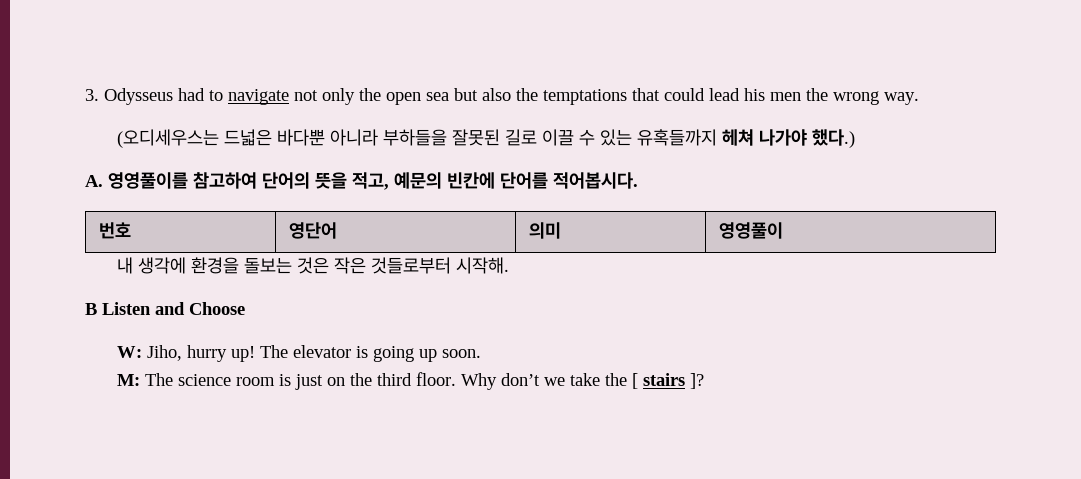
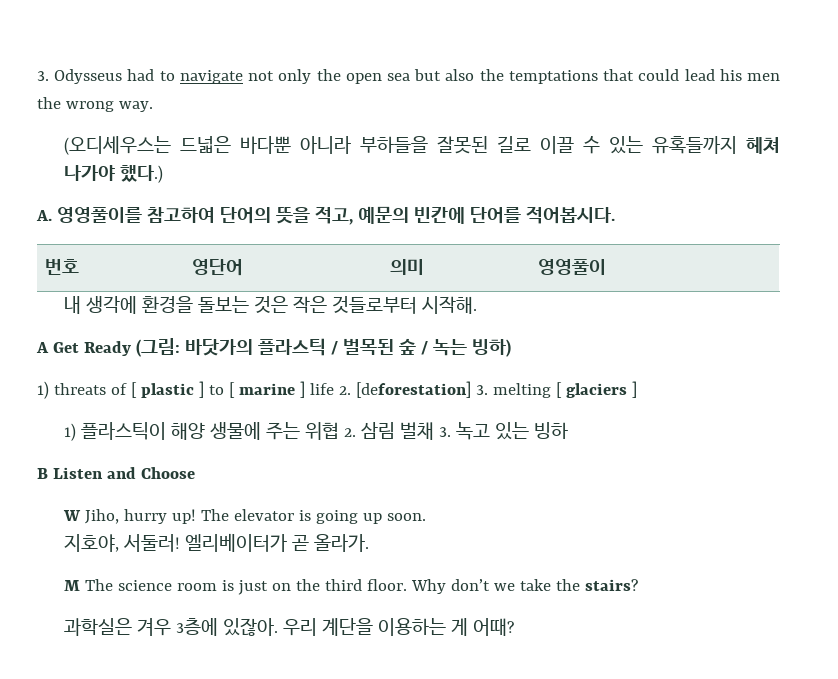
+ A Get Ready (그림: 바닷가의 플라스틱 / 벌목된 숲 / 녹는 빙하)
+ 1) threats of [ plastic ] to [ marine ] life 2. [deforestation] 3. melting [ glaciers ]
+ 1) 플라스틱이 해양 생물에 주는 위협 2. 삼림 벌채 3. 녹고 있는 빙하
- W: Jiho, hurry up!
+ W Jiho, hurry up!
- M: The science room is just on the third floor.
+ 지호야, 서둘러! 엘리베이터가 곧 올라가.
+ M The science room is just on the third floor.
- Why don’t we take the [ stairs ]?
+ Why don’t we take the stairs?
+ 과학실은 겨우 3층에 있잖아. 우리 계단을 이용하는 게 어때?

